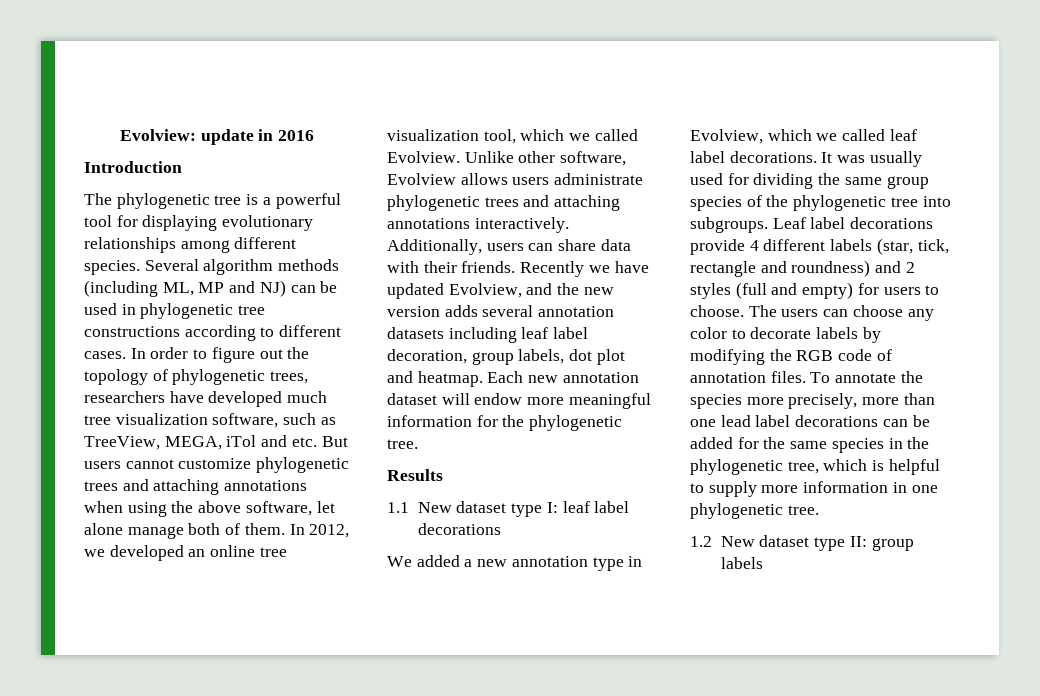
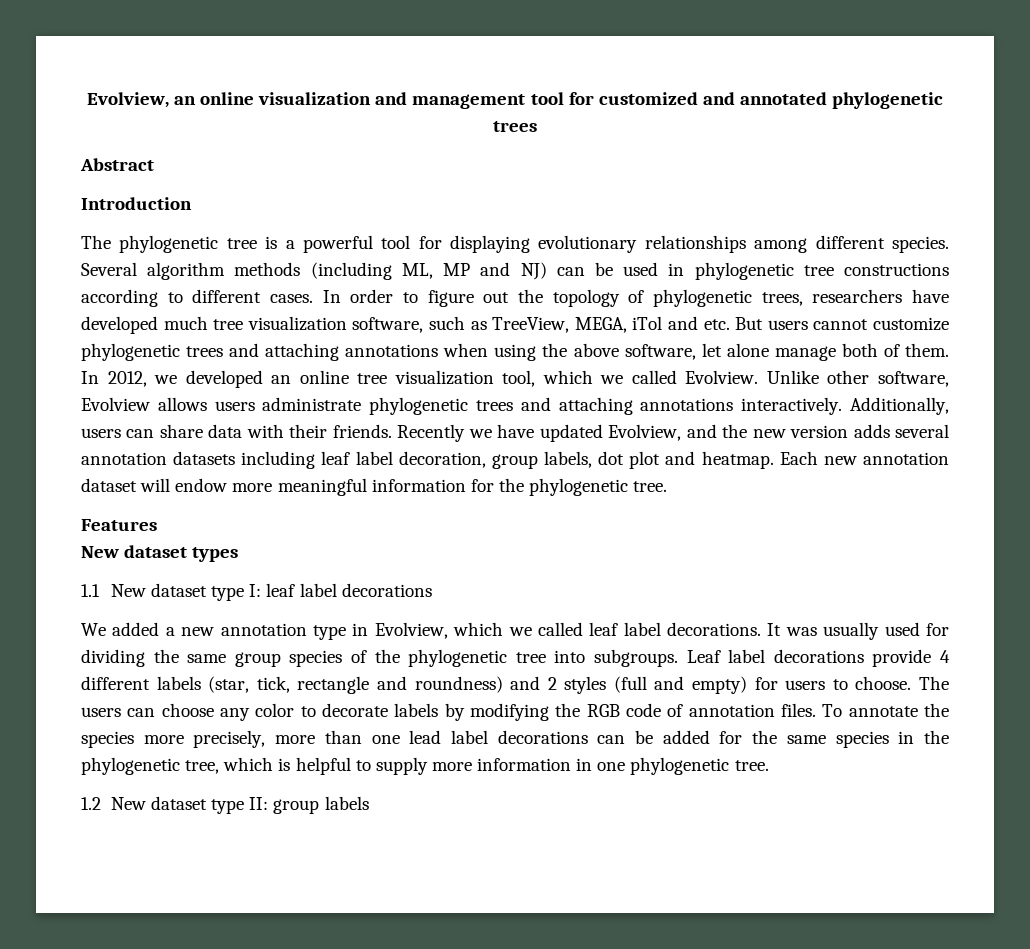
- Evolview: update in 2016
+ Evolview, an online visualization and management tool for customized and annotated phylogenetic trees
+ Abstract
- Results
+ Features
+ New dataset types

